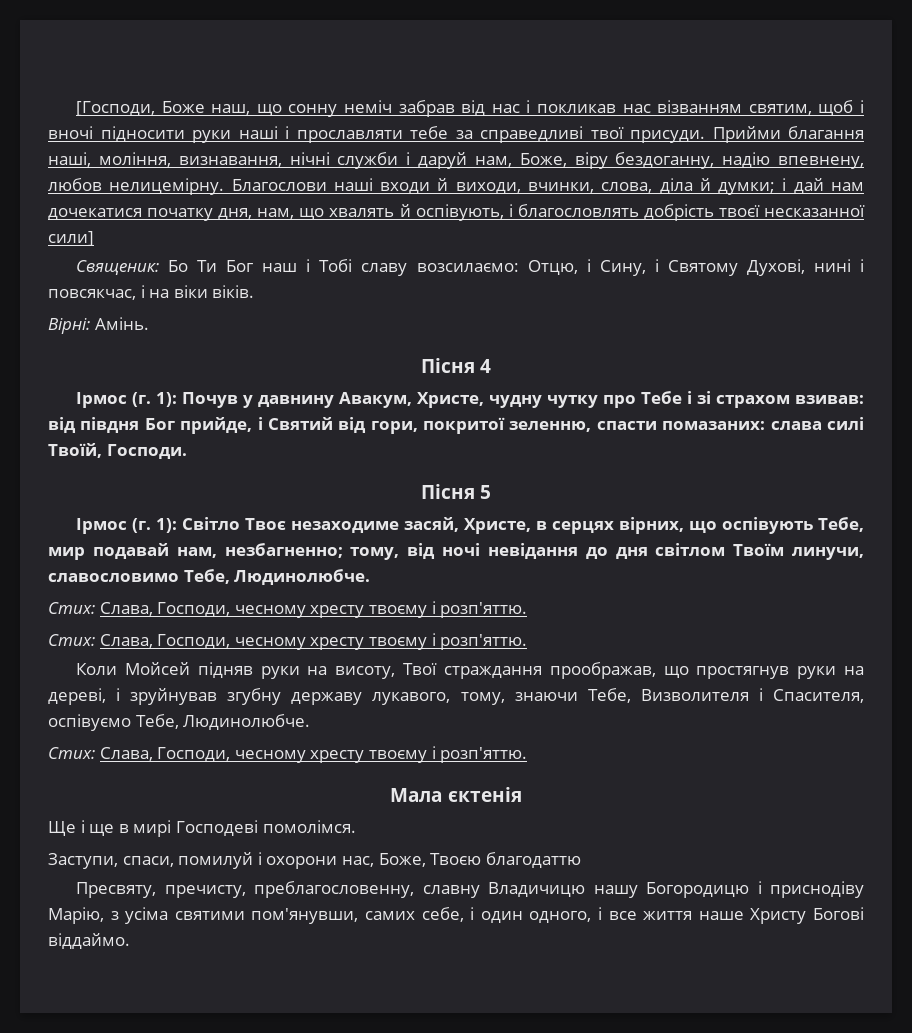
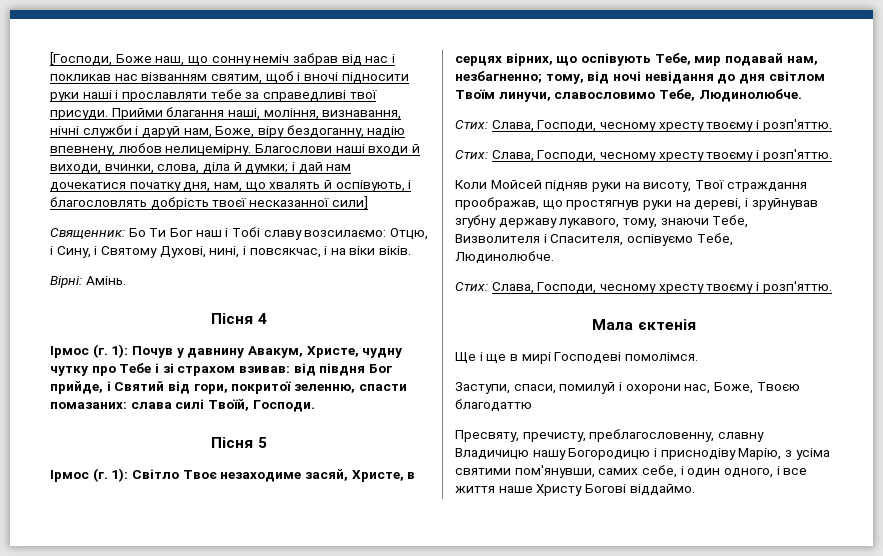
- Священик: Бо Ти Бог наш і Тобі славу возсилаємо: Отцю, і Сину, і Святому Духові, нині і повсякчас, і на віки віків.
+ Священник: Бо Ти Бог наш і Тобі славу возсилаємо: Отцю, і Сину, і Святому Духові, нині, і повсякчас, і на віки віків.

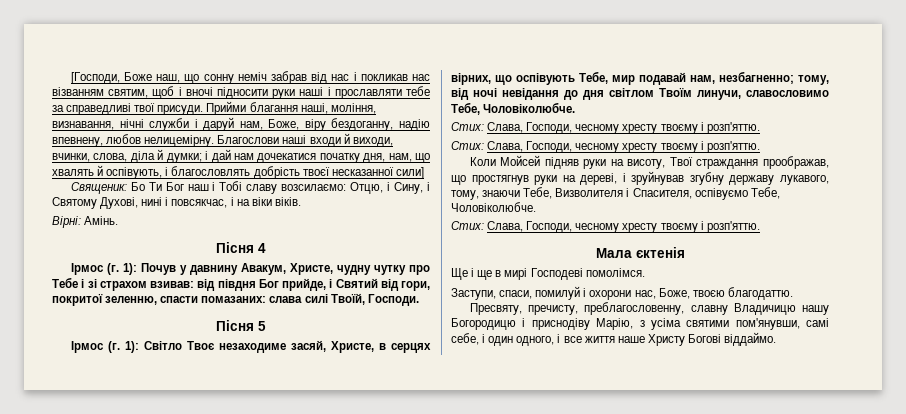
- Священник: Бо Ти Бог наш і Тобі славу возсилаємо: Отцю, і Сину, і Святому Духові, нині, і повсякчас, і на віки віків.
+ Священик: Бо Ти Бог наш і Тобі славу возсилаємо: Отцю, і Сину, і Святому Духові, нині і повсякчас, і на віки віків.
- Ірмос (г. 1): Світло Твоє незаходиме засяй, Христе, в серцях вірних, що оспівують Тебе, мир подавай нам, незбагненно; тому, від ночі невідання до дня світлом Твоїм линучи, славословимо Тебе, Людинолюбче.
+ Ірмос (г. 1): Світло Твоє незаходиме засяй, Христе, в серцях вірних, що оспівують Тебе, мир подавай нам, незбагненно; тому, від ночі невідання до дня світлом Твоїм линучи, славословимо Тебе, Чоловіколюбче.
- Коли Мойсей підняв руки на висоту, Твої страждання проображав, що простягнув руки на дереві, і зруйнував згубну державу лукавого, тому, знаючи Тебе, Визволителя і Спасителя, оспівуємо Тебе, Людинолюбче.
+ Коли Мойсей підняв руки на висоту, Твої страждання проображав, що простягнув руки на дереві, і зруйнував згубну державу лукавого, тому, знаючи Тебе, Визволителя і Спасителя, оспівуємо Тебе, Чоловіколюбче.
- Заступи, спаси, помилуй і охорони нас, Боже, Твоєю благодаттю
+ Заступи, спаси, помилуй і охорони нас, Боже, твоєю благодаттю.
- Пресвяту, пречисту, преблагословенну, славну Владичицю нашу Богородицю і приснодіву Марію, з усіма святими пом'янувши, самих себе, і один одного, і все життя наше Христу Богові віддаймо.
+ Пресвяту, пречисту, преблагословенну, славну Владичицю нашу Богородицю і приснодіву Марію, з усіма святими пом'янувши, самі себе, і один одного, і все життя наше Христу Богові віддаймо.

